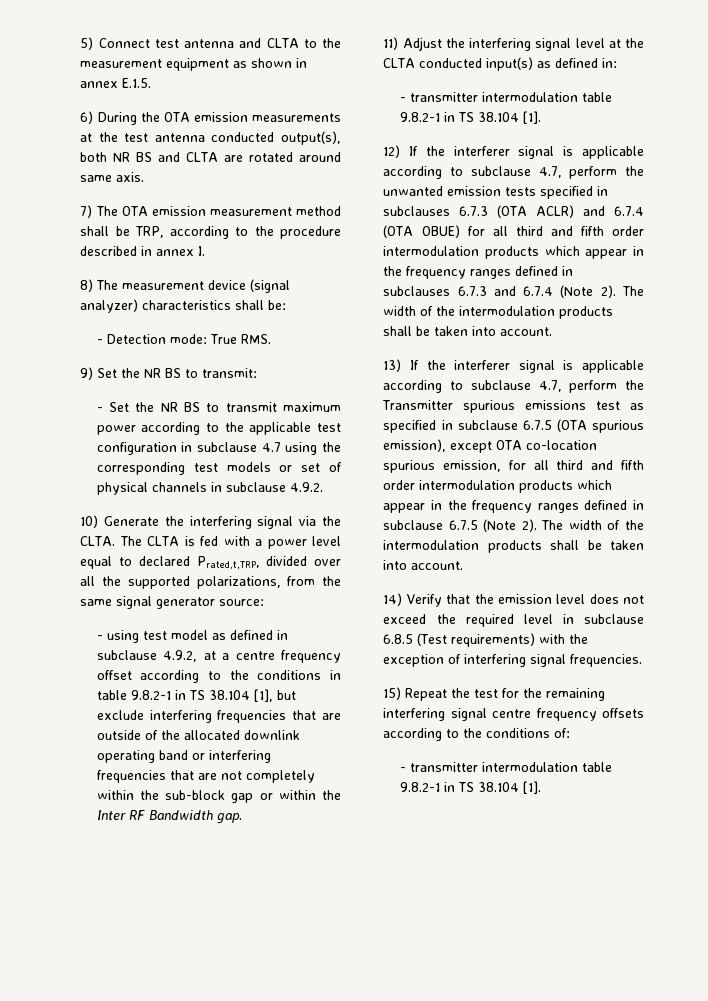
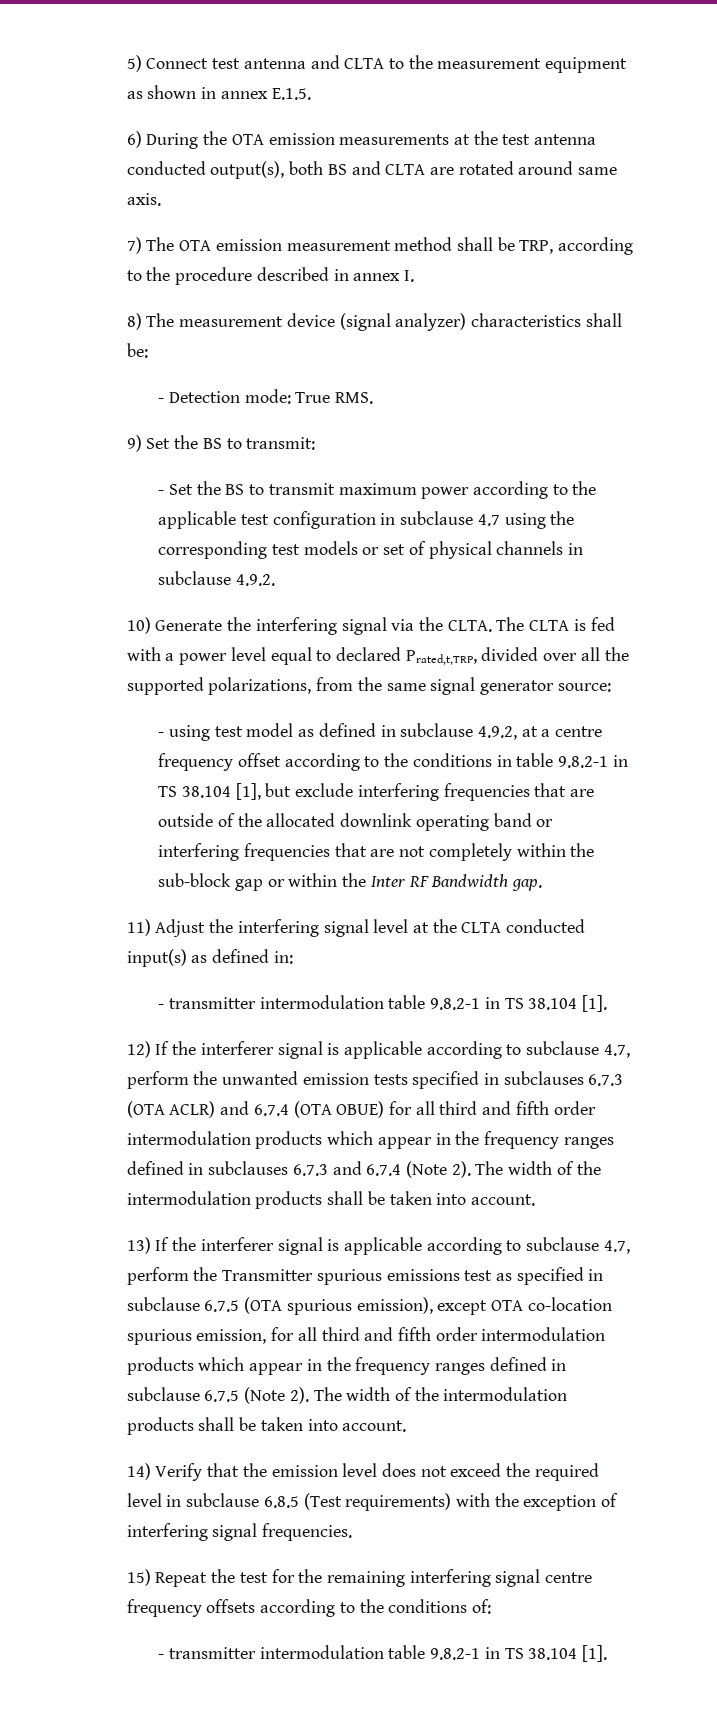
- 6) During the OTA emission measurements at the test antenna conducted output(s), both NR BS and CLTA are rotated around same axis.
+ 6) During the OTA emission measurements at the test antenna conducted output(s), both BS and CLTA are rotated around same axis.
- 9) Set the NR BS to transmit:
+ 9) Set the BS to transmit:
- - Set the NR BS to transmit maximum power according to the applicable test configuration in subclause 4.7 using the corresponding test models or set of physical channels in subclause 4.9.2.
+ - Set the BS to transmit maximum power according to the applicable test configuration in subclause 4.7 using the corresponding test models or set of physical channels in subclause 4.9.2.

